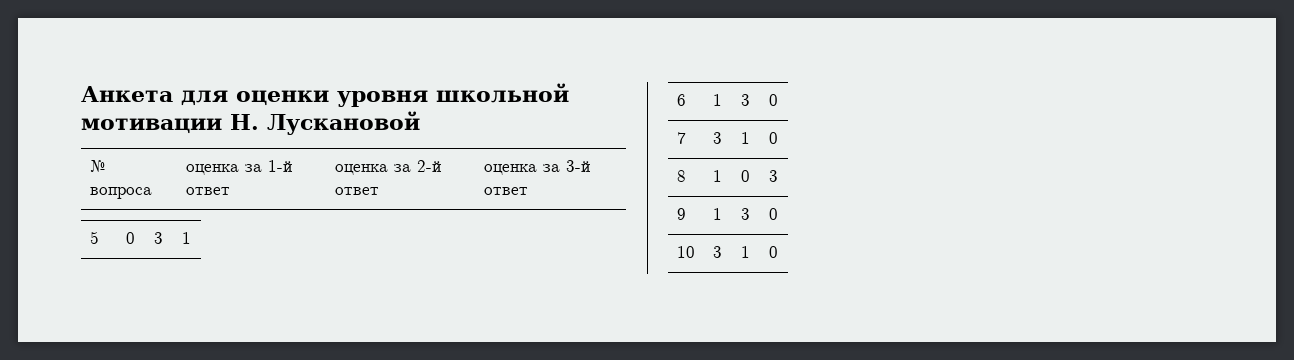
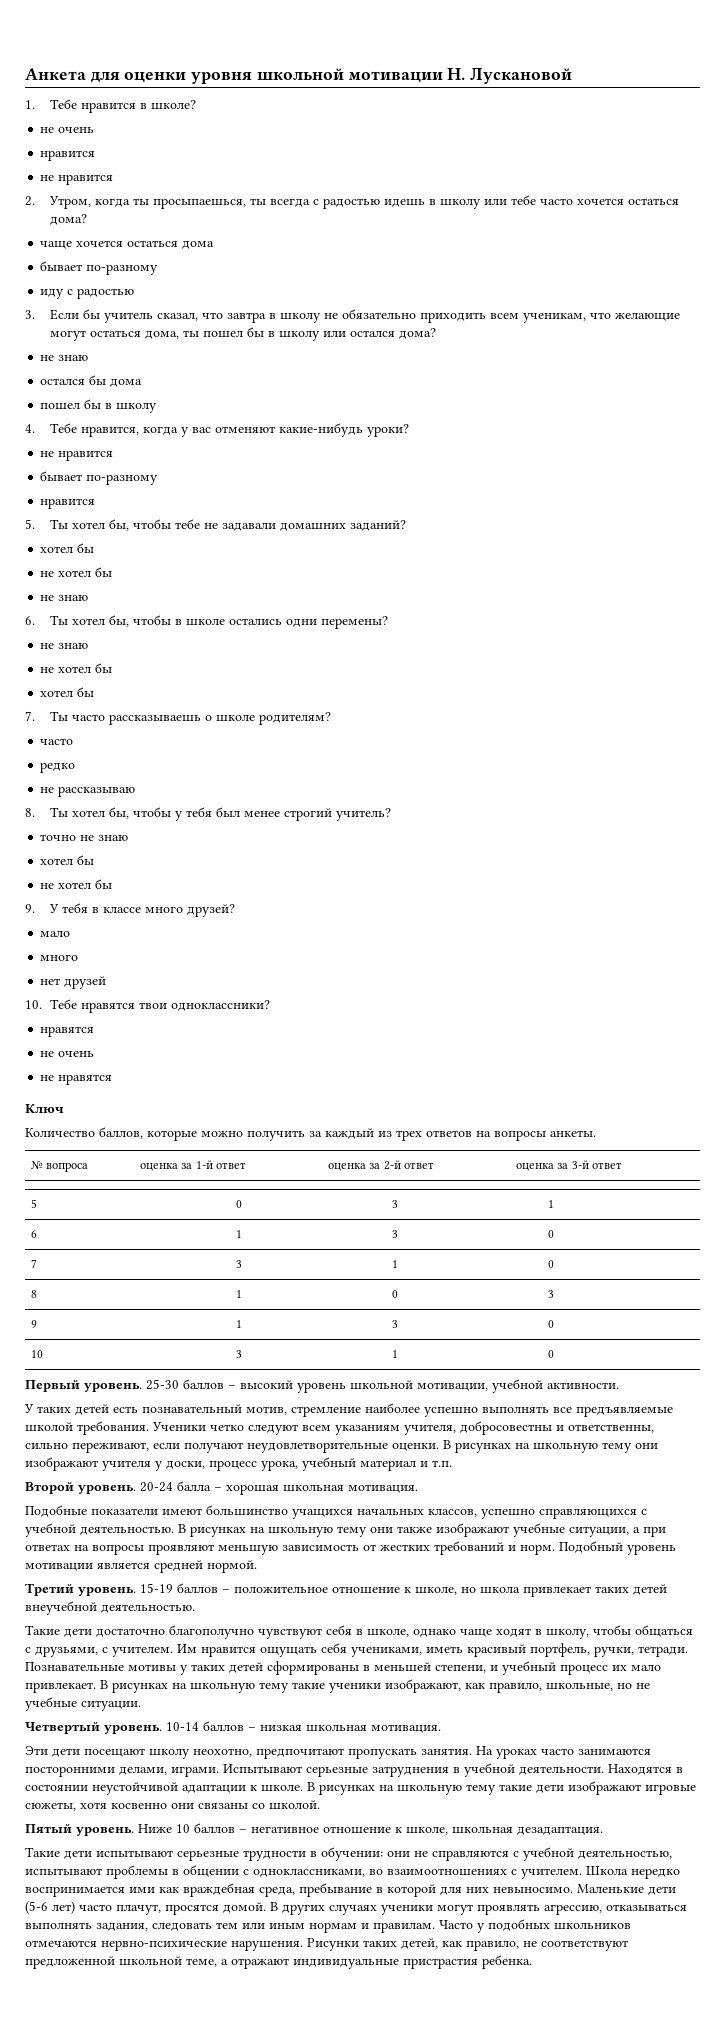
+ 1. Тебе нравится в школе?
+ не очень
+ нравится
+ не нравится
+ 2. Утром, когда ты просыпаешься, ты всегда с радостью идешь в школу или тебе часто хочется остаться дома?
+ чаще хочется остаться дома
+ бывает по-разному
+ иду с радостью
+ 3. Если бы учитель сказал, что завтра в школу не обязательно приходить всем ученикам, что желающие могут остаться дома, ты пошел бы в школу или остался дома?
+ не знаю
+ остался бы дома
+ пошел бы в школу
+ 4. Тебе нравится, когда у вас отменяют какие-нибудь уроки?
+ не нравится
+ бывает по-разному
+ нравится
+ 5. Ты хотел бы, чтобы тебе не задавали домашних заданий?
+ хотел бы
+ не хотел бы
+ не знаю
+ 6. Ты хотел бы, чтобы в школе остались одни перемены?
+ не знаю
+ не хотел бы
+ хотел бы
+ 7. Ты часто рассказываешь о школе родителям?
+ часто
+ редко
+ не рассказываю
+ 8. Ты хотел бы, чтобы у тебя был менее строгий учитель?
+ точно не знаю
+ хотел бы
+ не хотел бы
+ 9. У тебя в классе много друзей?
+ мало
+ много
+ нет друзей
+ 10. Тебе нравятся твои одноклассники?
+ нравятся
+ не очень
+ не нравятся
+ Ключ
+ Количество баллов, которые можно получить за каждый из трех ответов на вопросы анкеты.
+ Первый уровень. 25-30 баллов – высокий уровень школьной мотивации, учебной активности.
+ У таких детей есть познавательный мотив, стремление наиболее успешно выполнять все предъявляемые школой требования. Ученики четко следуют всем указаниям учителя, добросовестны и ответственны, сильно переживают, если получают неудовлетворительные оценки. В рисунках на школьную тему они изображают учителя у доски, процесс урока, учебный материал и т.п.
+ Второй уровень. 20-24 балла – хорошая школьная мотивация.
+ Подобные показатели имеют большинство учащихся начальных классов, успешно справляющихся с учебной деятельностью. В рисунках на школьную тему они также изображают учебные ситуации, а при ответах на вопросы проявляют меньшую зависимость от жестких требований и норм. Подобный уровень мотивации является средней нормой.
+ Третий уровень. 15-19 баллов – положительное отношение к школе, но школа привлекает таких детей внеучебной деятельностью.
+ Такие дети достаточно благополучно чувствуют себя в школе, однако чаще ходят в школу, чтобы общаться с друзьями, с учителем. Им нравится ощущать себя учениками, иметь красивый портфель, ручки, тетради. Познавательные мотивы у таких детей сформированы в меньшей степени, и учебный процесс их мало привлекает. В рисунках на школьную тему такие ученики изображают, как правило, школьные, но не учебные ситуации.
+ Четвертый уровень. 10-14 баллов – низкая школьная мотивация.
+ Эти дети посещают школу неохотно, предпочитают пропускать занятия. На уроках часто занимаются посторонними делами, играми. Испытывают серьезные затруднения в учебной деятельности. Находятся в состоянии неустойчивой адаптации к школе. В рисунках на школьную тему такие дети изображают игровые сюжеты, хотя косвенно они связаны со школой.
+ Пятый уровень. Ниже 10 баллов – негативное отношение к школе, школьная дезадаптация.
+ Такие дети испытывают серьезные трудности в обучении: они не справляются с учебной деятельностью, испытывают проблемы в общении с одноклассниками, во взаимоотношениях с учителем. Школа нередко воспринимается ими как враждебная среда, пребывание в которой для них невыносимо. Маленькие дети (5-6 лет) часто плачут, просятся домой. В других случаях ученики могут проявлять агрессию, отказываться выполнять задания, следовать тем или иным нормам и правилам. Часто у подобных школьников отмечаются нервно-психические нарушения. Рисунки таких детей, как правило, не соответствуют предложенной школьной теме, а отражают индивидуальные пристрастия ребенка.

